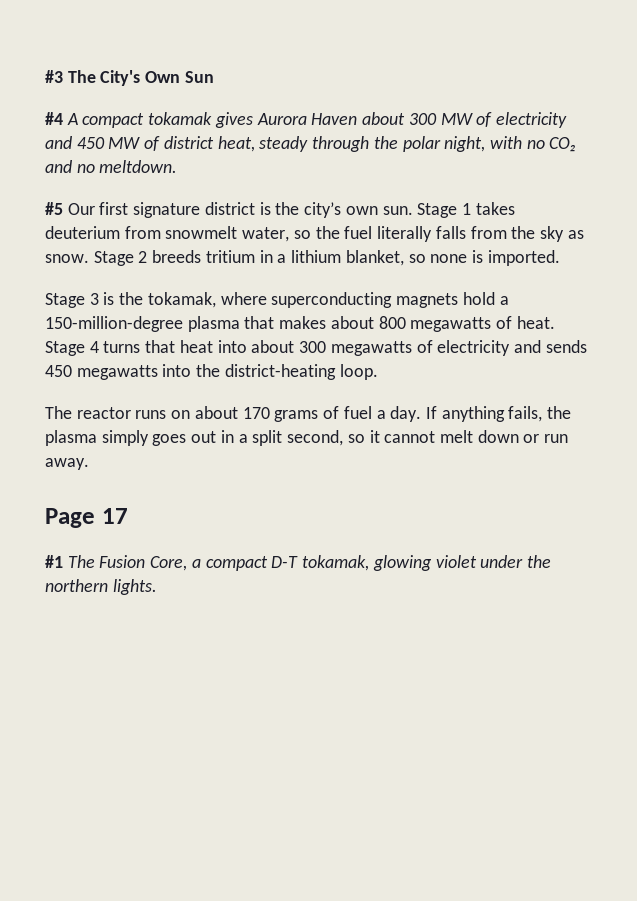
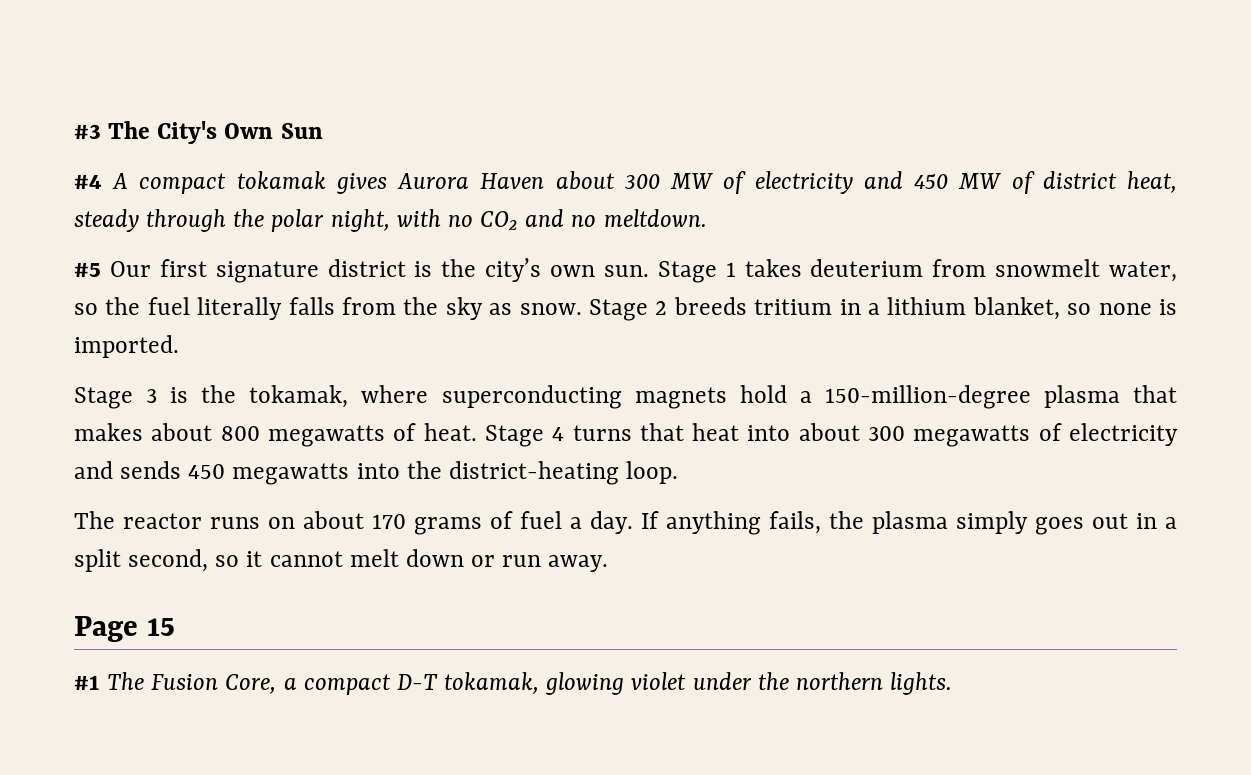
- Page 17
+ Page 15

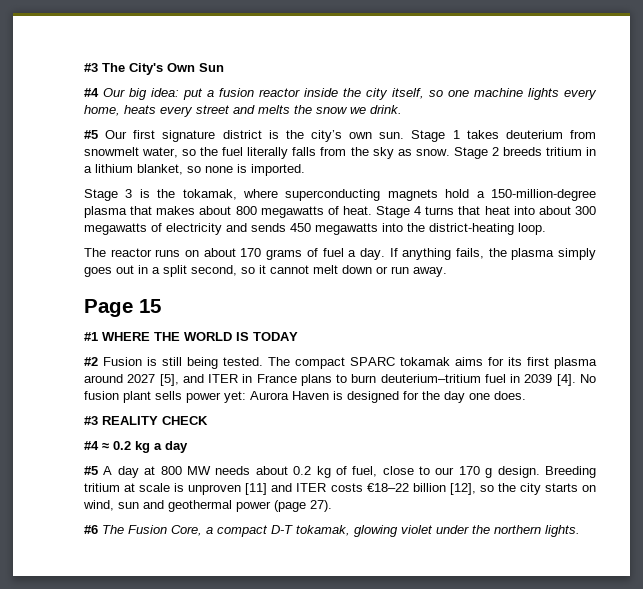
- #4 A compact tokamak gives Aurora Haven about 300 MW of electricity and 450 MW of district heat, steady through the polar night, with no CO₂ and no meltdown.
+ #4 Our big idea: put a fusion reactor inside the city itself, so one machine lights every home, heats every street and melts the snow we drink.
- #1 The Fusion Core, a compact D-T tokamak, glowing violet under the northern lights.
+ #1 WHERE THE WORLD IS TODAY
+ #2 Fusion is still being tested. The compact SPARC tokamak aims for its first plasma around 2027 [5], and ITER in France plans to burn deuterium–tritium fuel in 2039 [4]. No fusion plant sells power yet: Aurora Haven is designed for the day one does.
+ #3 REALITY CHECK
+ #4 ≈ 0.2 kg a day
+ #5 A day at 800 MW needs about 0.2 kg of fuel, close to our 170 g design. Breeding tritium at scale is unproven [11] and ITER costs €18–22 billion [12], so the city starts on wind, sun and geothermal power (page 27).
+ #6 The Fusion Core, a compact D-T tokamak, glowing violet under the northern lights.

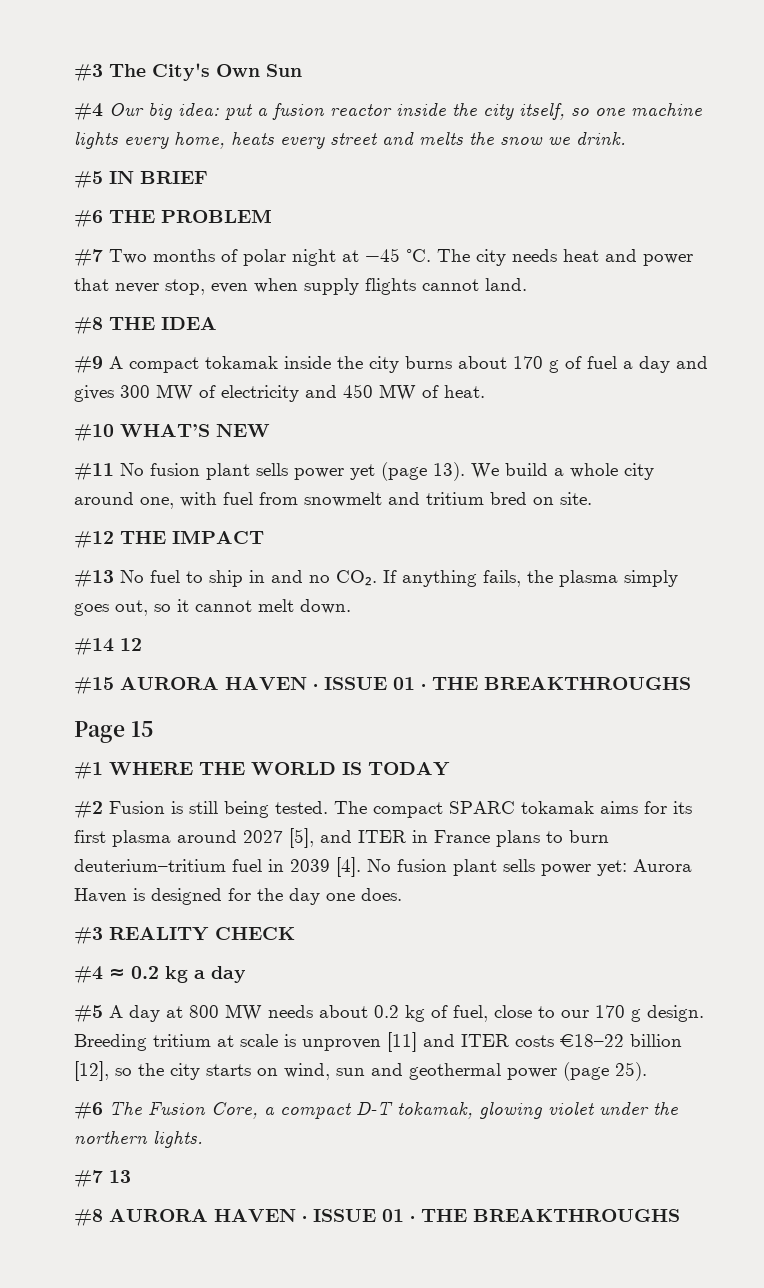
- #5 Our first signature district is the city’s own sun. Stage 1 takes deuterium from snowmelt water, so the fuel literally falls from the sky as snow. Stage 2 breeds tritium in a lithium blanket, so none is imported.
- Stage 3 is the tokamak, where superconducting magnets hold a 150-million-degree plasma that makes about 800 megawatts of heat. Stage 4 turns that heat into about 300 megawatts of electricity and sends 450 megawatts into the district-heating loop.
- The reactor runs on about 170 grams of fuel a day. If anything fails, the plasma simply goes out in a split second, so it cannot melt down or run away.
+ #5 IN BRIEF
+ #6 THE PROBLEM
+ #7 Two months of polar night at −45 °C. The city needs heat and power that never stop, even when supply flights cannot land.
+ #8 THE IDEA
+ #9 A compact tokamak inside the city burns about 170 g of fuel a day and gives 300 MW of electricity and 450 MW of heat.
+ #10 WHAT’S NEW
+ #11 No fusion plant sells power yet (page 13). We build a whole city around one, with fuel from snowmelt and tritium bred on site.
+ #12 THE IMPACT
+ #13 No fuel to ship in and no CO₂. If anything fails, the plasma simply goes out, so it cannot melt down.
+ #14 12
+ #15 AURORA HAVEN · ISSUE 01 · THE BREAKTHROUGHS
- Breeding tritium at scale is unproven [11] and ITER costs €18–22 billion [12], so the city starts on wind, sun and geothermal power (page 27).
+ Breeding tritium at scale is unproven [11] and ITER costs €18–22 billion [12], so the city starts on wind, sun and geothermal power (page 25).
+ #7 13
+ #8 AURORA HAVEN · ISSUE 01 · THE BREAKTHROUGHS

